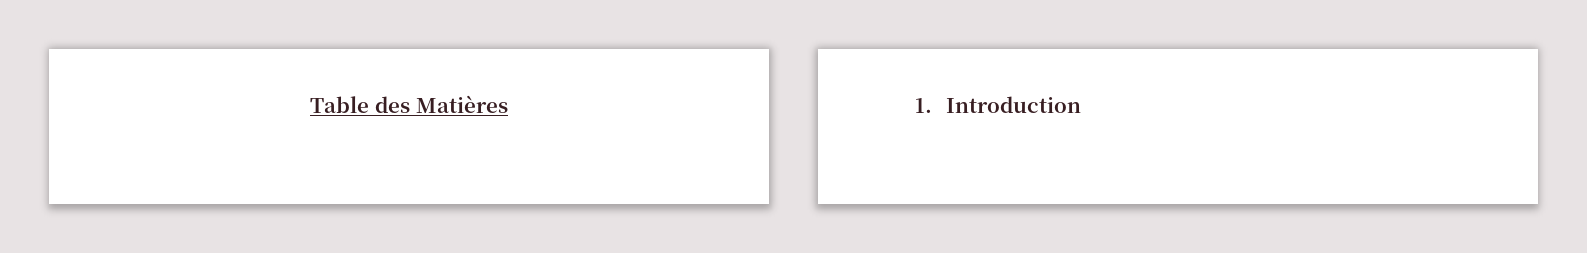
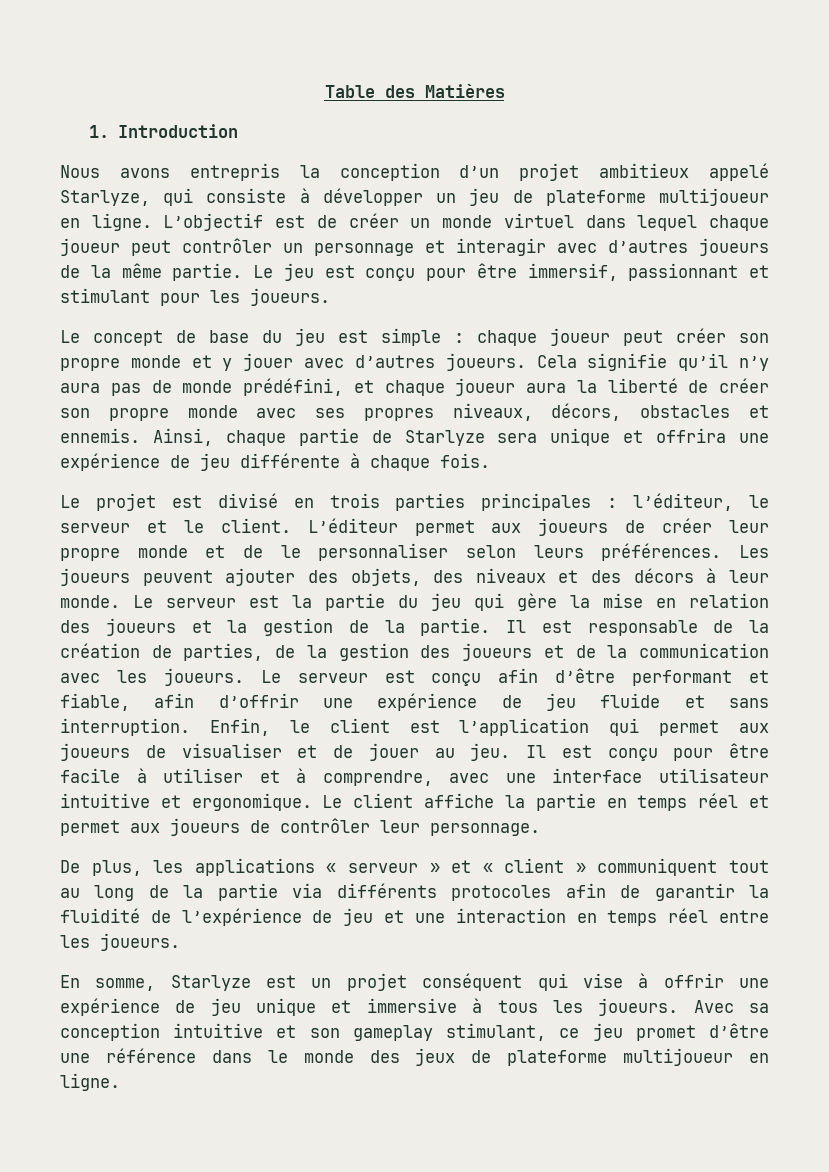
+ Nous avons entrepris la conception d’un projet ambitieux appelé Starlyze, qui consiste à développer un jeu de plateforme multijoueur en ligne. L’objectif est de créer un monde virtuel dans lequel chaque joueur peut contrôler un personnage et interagir avec d’autres joueurs de la même partie. Le jeu est conçu pour être immersif, passionnant et stimulant pour les joueurs.
+ Le concept de base du jeu est simple : chaque joueur peut créer son propre monde et y jouer avec d’autres joueurs. Cela signifie qu’il n’y aura pas de monde prédéfini, et chaque joueur aura la liberté de créer son propre monde avec ses propres niveaux, décors, obstacles et ennemis. Ainsi, chaque partie de Starlyze sera unique et offrira une expérience de jeu différente à chaque fois.
+ Le projet est divisé en trois parties principales : l’éditeur, le serveur et le client. L’éditeur permet aux joueurs de créer leur propre monde et de le personnaliser selon leurs préférences. Les joueurs peuvent ajouter des objets, des niveaux et des décors à leur monde. Le serveur est la partie du jeu qui gère la mise en relation des joueurs et la gestion de la partie. Il est responsable de la création de parties, de la gestion des joueurs et de la communication avec les joueurs. Le serveur est conçu afin d’être performant et fiable, afin d’offrir une expérience de jeu fluide et sans interruption. Enfin, le client est l’application qui permet aux joueurs de visualiser et de jouer au jeu. Il est conçu pour être facile à utiliser et à comprendre, avec une interface utilisateur intuitive et ergonomique. Le client affiche la partie en temps réel et permet aux joueurs de contrôler leur personnage.
+ De plus, les applications « serveur » et « client » communiquent tout au long de la partie via différents protocoles afin de garantir la fluidité de l’expérience de jeu et une interaction en temps réel entre les joueurs.
+ En somme, Starlyze est un projet conséquent qui vise à offrir une expérience de jeu unique et immersive à tous les joueurs. Avec sa conception intuitive et son gameplay stimulant, ce jeu promet d’être une référence dans le monde des jeux de plateforme multijoueur en ligne.

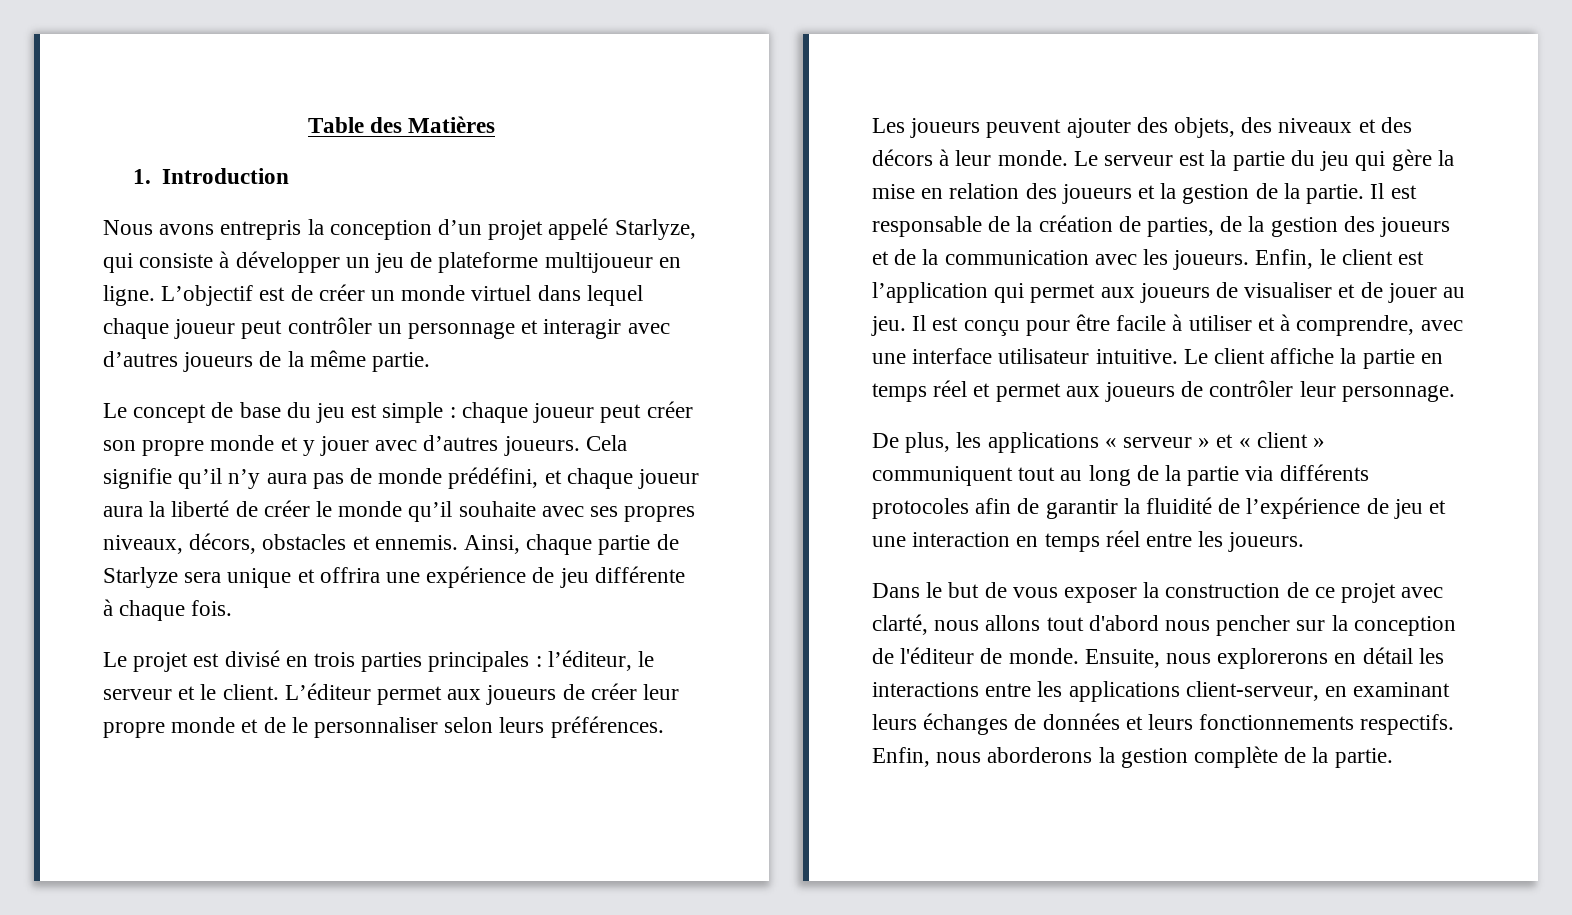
- Nous avons entrepris la conception d’un projet ambitieux appelé Starlyze, qui consiste à développer un jeu de plateforme multijoueur en ligne.
+ Nous avons entrepris la conception d’un projet appelé Starlyze, qui consiste à développer un jeu de plateforme multijoueur en ligne.
- Le jeu est conçu pour être immersif, passionnant et stimulant pour les joueurs.
- Cela signifie qu’il n’y aura pas de monde prédéfini, et chaque joueur aura la liberté de créer son propre monde avec ses propres niveaux, décors, obstacles et ennemis.
+ Cela signifie qu’il n’y aura pas de monde prédéfini, et chaque joueur aura la liberté de créer le monde qu’il souhaite avec ses propres niveaux, décors, obstacles et ennemis.
- Le serveur est conçu afin d’être performant et fiable, afin d’offrir une expérience de jeu fluide et sans interruption.
- Il est conçu pour être facile à utiliser et à comprendre, avec une interface utilisateur intuitive et ergonomique.
+ Il est conçu pour être facile à utiliser et à comprendre, avec une interface utilisateur intuitive.
- En somme, Starlyze est un projet conséquent qui vise à offrir une expérience de jeu unique et immersive à tous les joueurs. Avec sa conception intuitive et son gameplay stimulant, ce jeu promet d’être une référence dans le monde des jeux de plateforme multijoueur en ligne.
+ Dans le but de vous exposer la construction de ce projet avec clarté, nous allons tout d'abord nous pencher sur la conception de l'éditeur de monde. Ensuite, nous explorerons en détail les interactions entre les applications client-serveur, en examinant leurs échanges de données et leurs fonctionnements respectifs. Enfin, nous aborderons la gestion complète de la partie.

